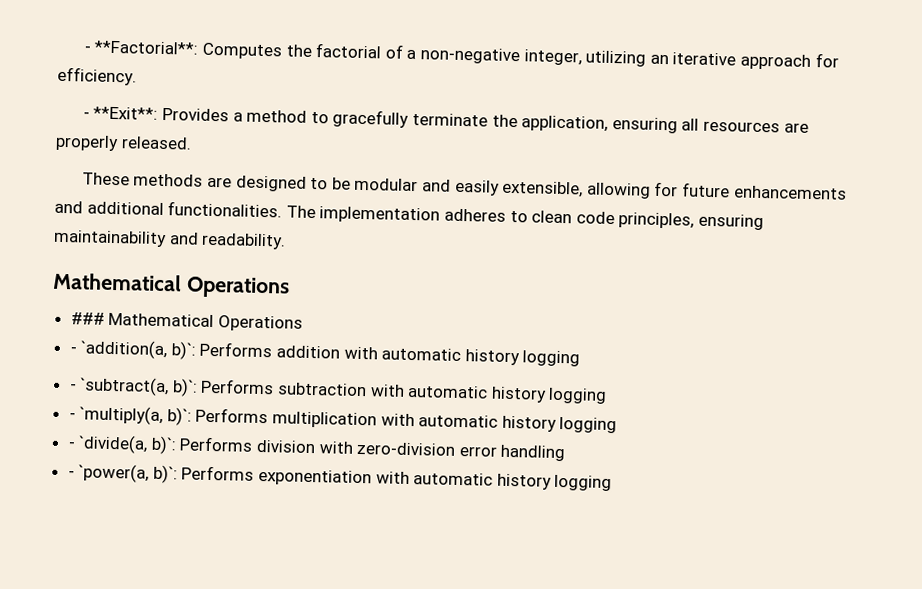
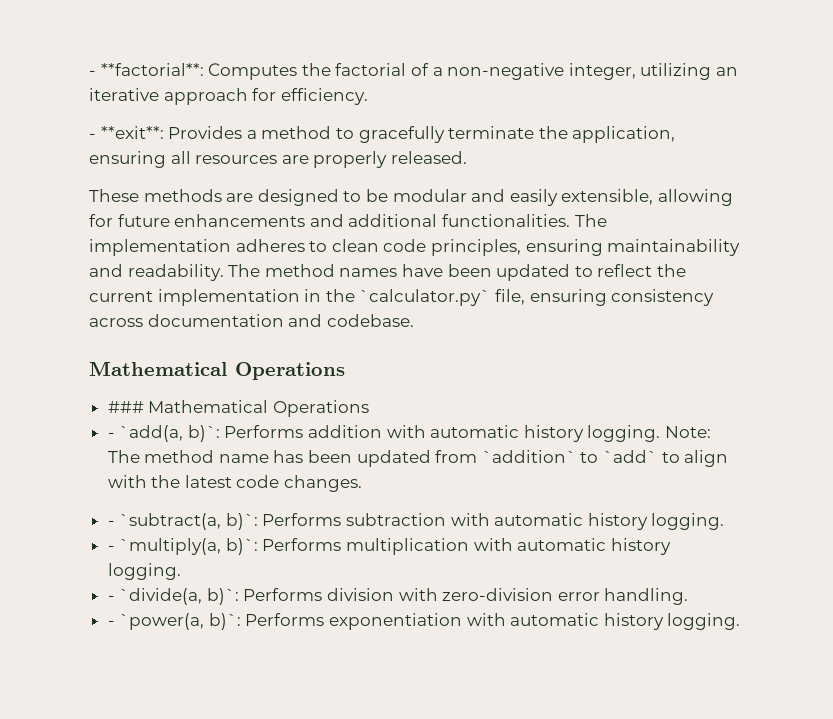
- - **Factorial**: Computes the factorial of a non-negative integer, utilizing an iterative approach for efficiency.
+ - **factorial**: Computes the factorial of a non-negative integer, utilizing an iterative approach for efficiency.
- - **Exit**: Provides a method to gracefully terminate the application, ensuring all resources are properly released.
+ - **exit**: Provides a method to gracefully terminate the application, ensuring all resources are properly released.
+ The method names have been updated to reflect the current implementation in the `calculator.py` file, ensuring consistency across documentation and codebase.
- - `addition(a, b)`: Performs addition with automatic history logging
+ - `add(a, b)`: Performs addition with automatic history logging. Note: The method name has been updated from `addition` to `add` to align with the latest code changes.
- - `subtract(a, b)`: Performs subtraction with automatic history logging
+ - `subtract(a, b)`: Performs subtraction with automatic history logging.
- - `multiply(a, b)`: Performs multiplication with automatic history logging
+ - `multiply(a, b)`: Performs multiplication with automatic history logging.
- - `divide(a, b)`: Performs division with zero-division error handling
+ - `divide(a, b)`: Performs division with zero-division error handling.
- - `power(a, b)`: Performs exponentiation with automatic history logging
+ - `power(a, b)`: Performs exponentiation with automatic history logging.

